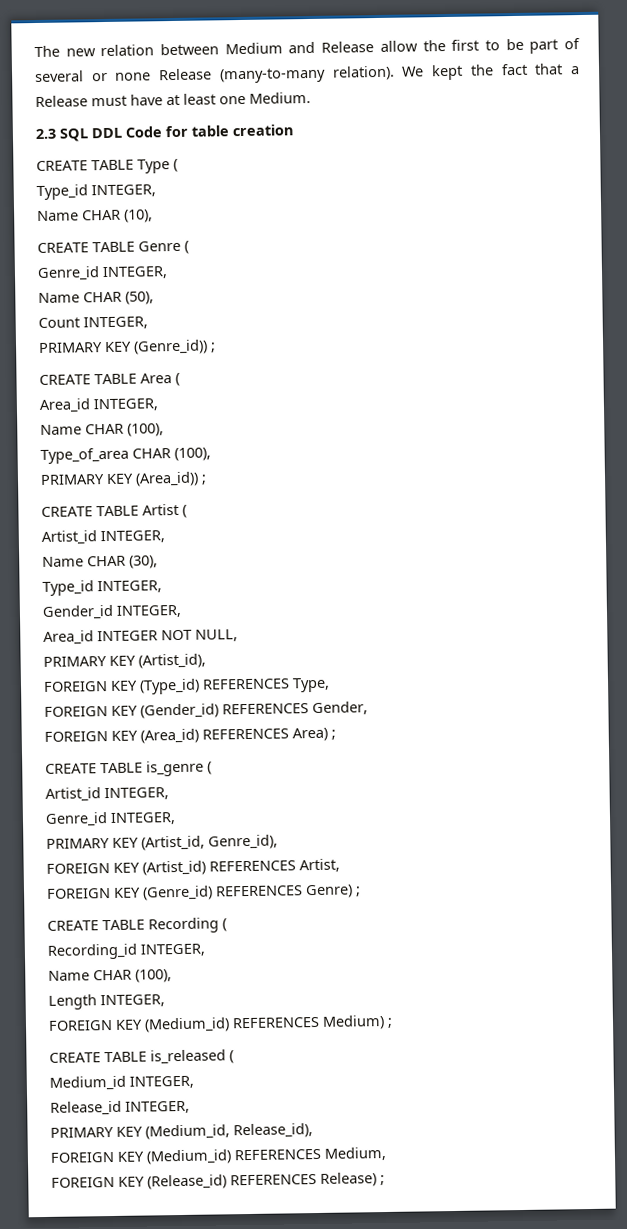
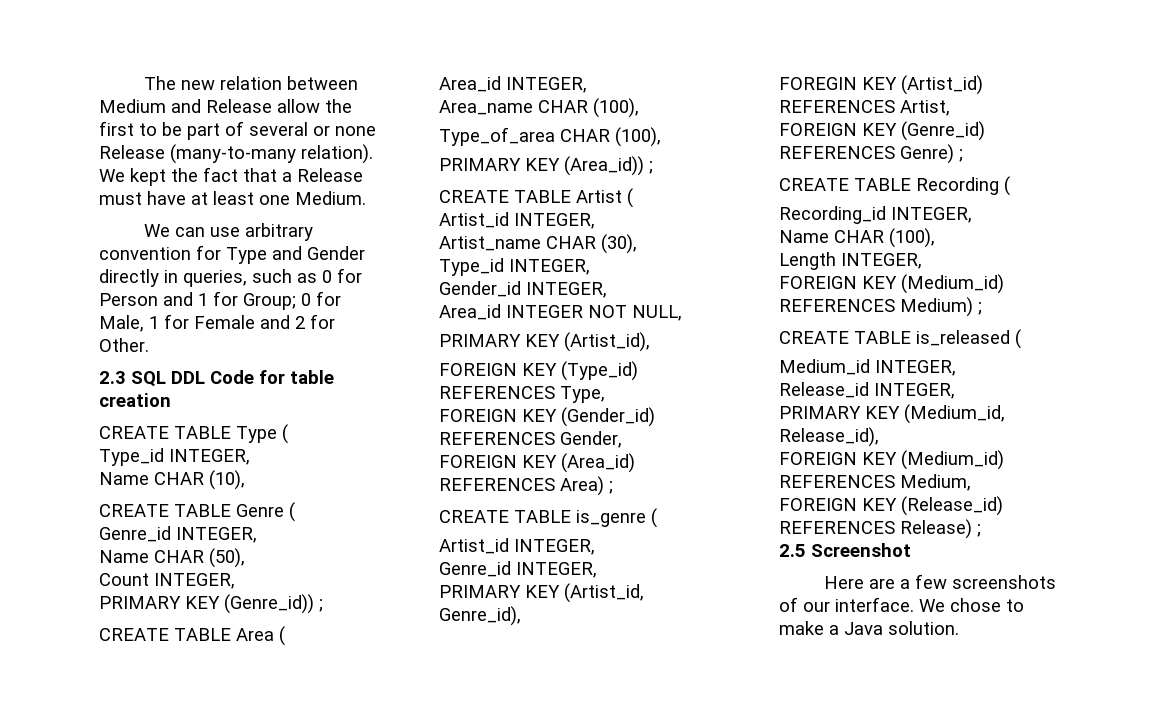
+ We can use arbitrary convention for Type and Gender directly in queries, such as 0 for Person and 1 for Group; 0 for Male, 1 for Female and 2 for Other.
  Area_id INTEGER,
- Name CHAR (100),
+ Area_name CHAR (100),
- Name CHAR (30),
+ Artist_name CHAR (30),
- FOREIGN KEY (Artist_id) REFERENCES Artist,
+ FOREGIN KEY (Artist_id) REFERENCES Artist,
+ 2.5 Screenshot
+ Here are a few screenshots of our interface. We chose to make a Java solution.

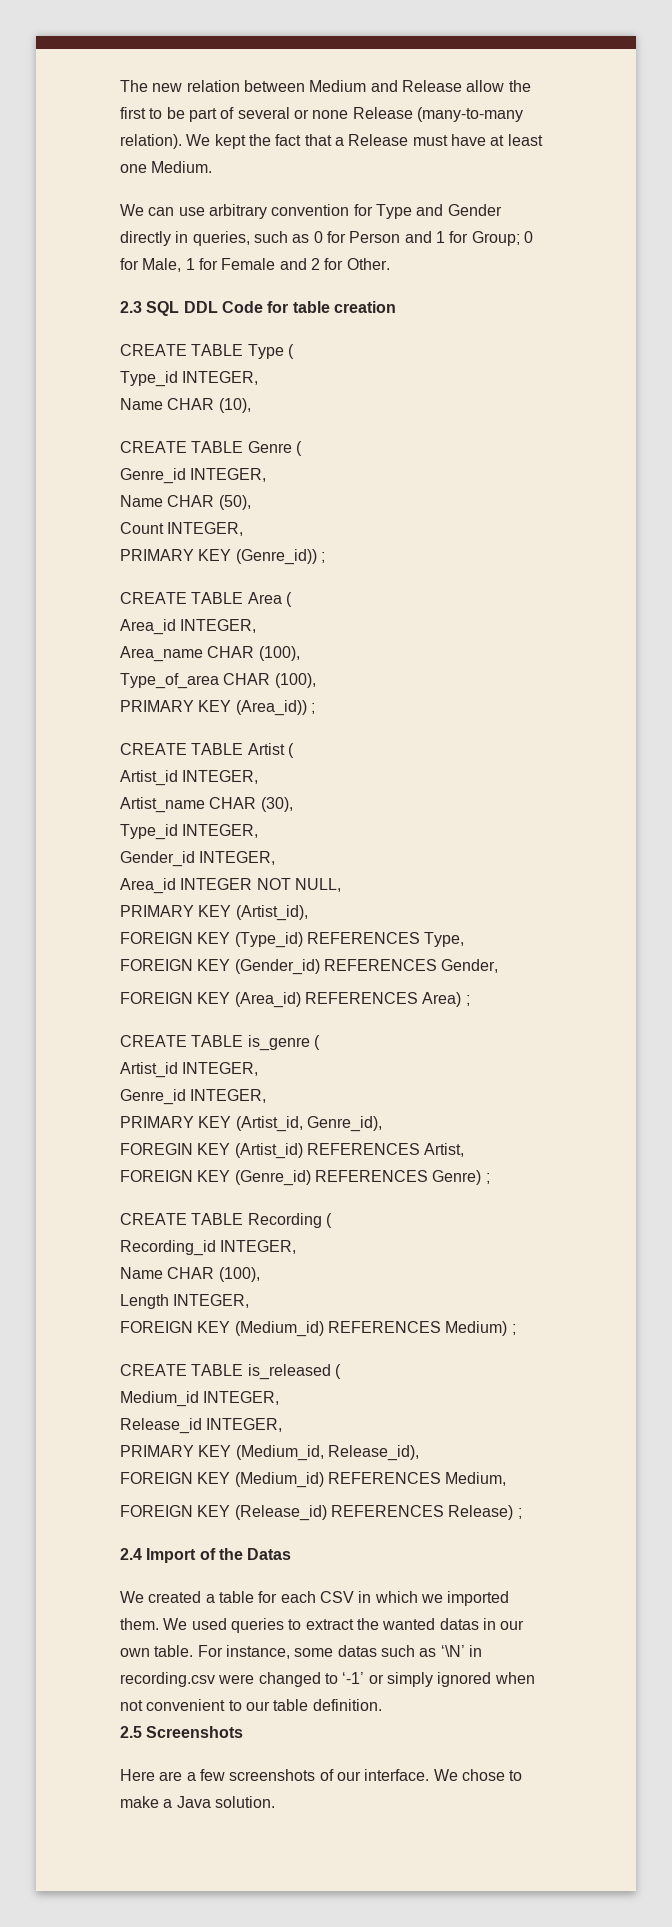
+ 2.4 Import of the Datas
+ We created a table for each CSV in which we imported them. We used queries to extract the wanted datas in our own table. For instance, some datas such as ‘\N’ in recording.csv were changed to ‘-1’ or simply ignored when not convenient to our table definition.
- 2.5 Screenshot
+ 2.5 Screenshots

